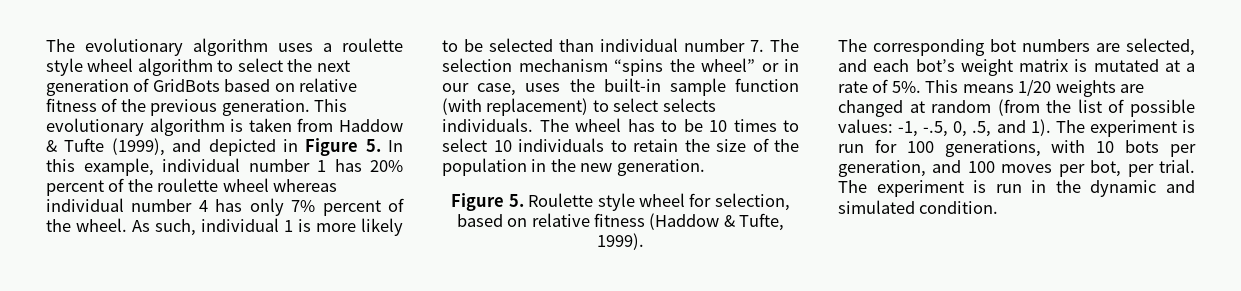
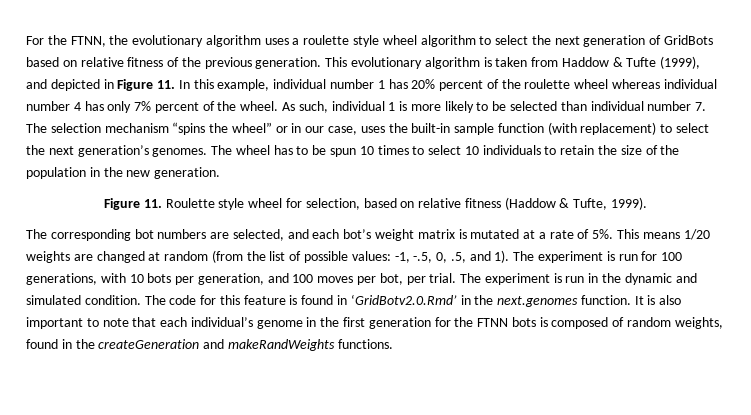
- The evolutionary algorithm uses a roulette style wheel algorithm to select the next generation of GridBots based on relative fitness of the previous generation.
+ For the FTNN, the evolutionary algorithm uses a roulette style wheel algorithm to select the next generation of GridBots based on relative fitness of the previous generation.
- This evolutionary algorithm is taken from Haddow & Tufte (1999), and depicted in Figure 5. In this example, individual number 1 has 20% percent of the roulette wheel whereas individual number 4 has only 7% percent of the wheel.
+ This evolutionary algorithm is taken from Haddow & Tufte (1999), and depicted in Figure 11. In this example, individual number 1 has 20% percent of the roulette wheel whereas individual number 4 has only 7% percent of the wheel.
- As such, individual 1 is more likely to be selected than individual number 7. The selection mechanism “spins the wheel” or in our case, uses the built-in sample function (with replacement) to select selects individuals.
+ As such, individual 1 is more likely to be selected than individual number 7. The selection mechanism “spins the wheel” or in our case, uses the built-in sample function (with replacement) to select the next generation’s genomes.
- The wheel has to be 10 times to select 10 individuals to retain the size of the population in the new generation.
+ The wheel has to be spun 10 times to select 10 individuals to retain the size of the population in the new generation.
- Figure 5. Roulette style wheel for selection, based on relative fitness (Haddow & Tufte, 1999).
+ Figure 11. Roulette style wheel for selection, based on relative fitness (Haddow & Tufte, 1999).
+ The code for this feature is found in ‘GridBotv2.0.Rmd’ in the next.genomes function. It is also important to note that each individual’s genome in the first generation for the FTNN bots is composed of random weights, found in the createGeneration and makeRandWeights functions.

